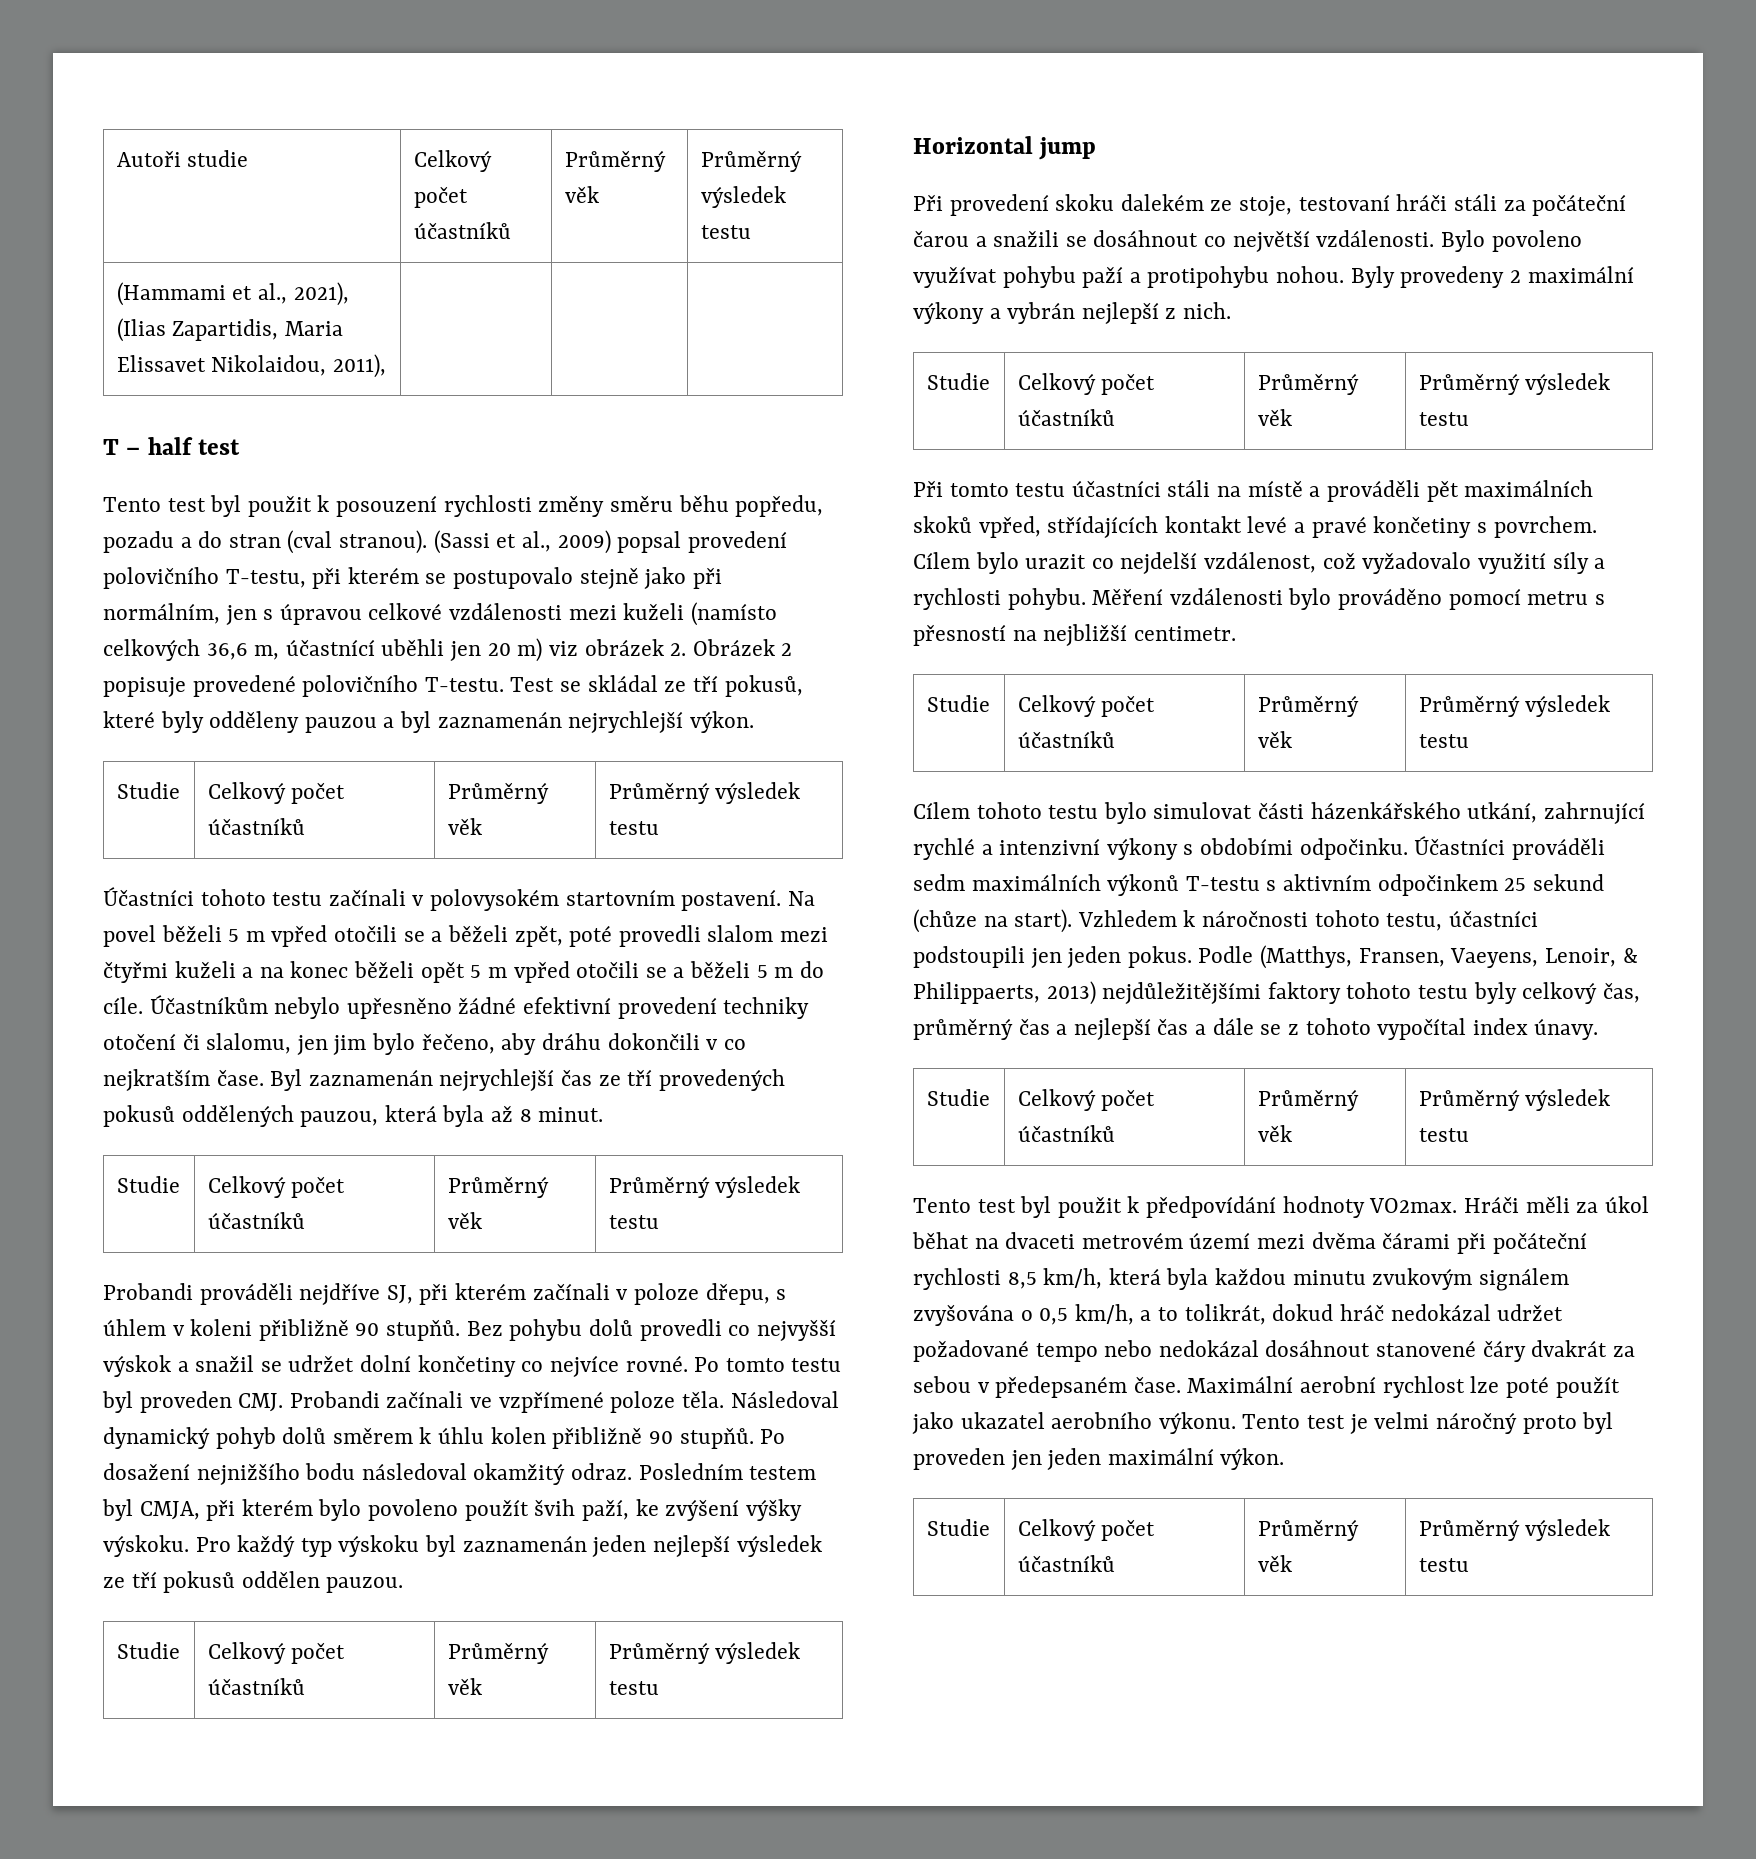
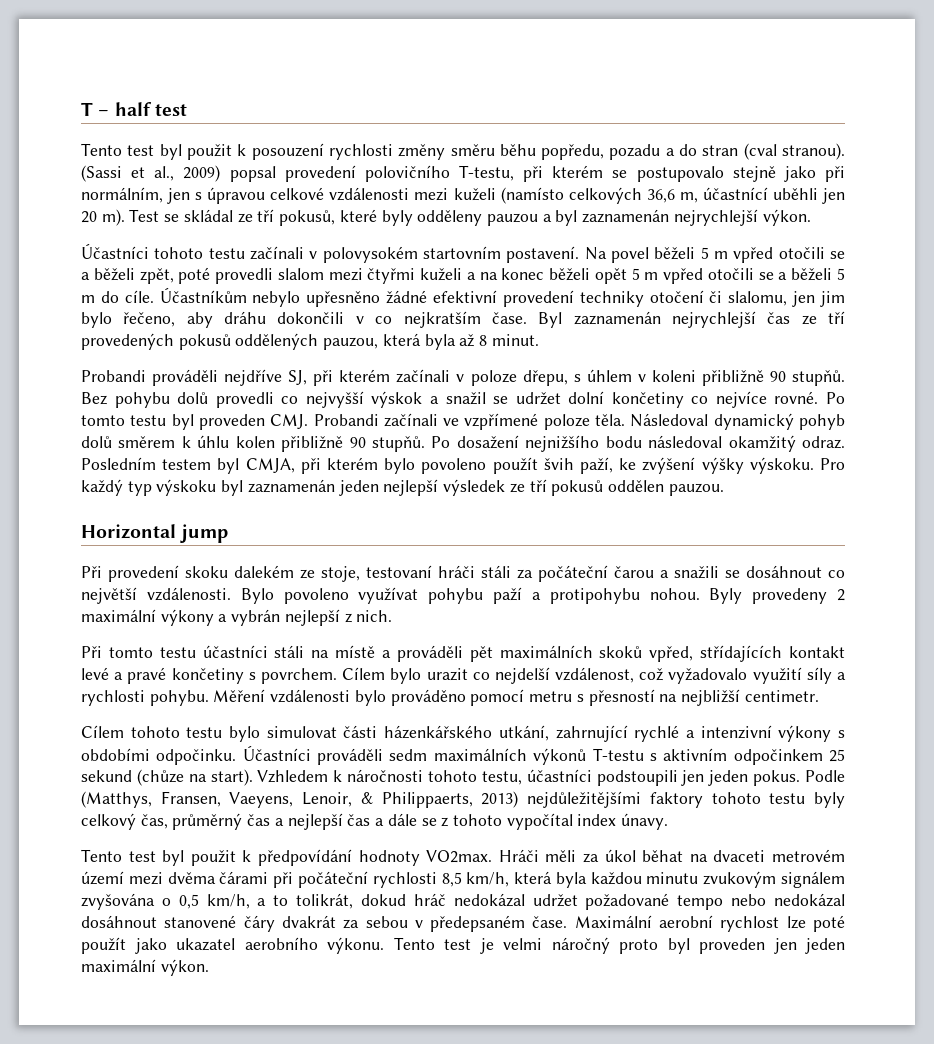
- Autoři studie | Celkový počet účastníků | Průměrný věk | Průměrný výsledek testu
- (Hammami et al., 2021), (Ilias Zapartidis, Maria Elissavet Nikolaidou, 2011), | | |
- (Sassi et al., 2009) popsal provedení polovičního T-testu, při kterém se postupovalo stejně jako při normálním, jen s úpravou celkové vzdálenosti mezi kuželi (namísto celkových 36,6 m, účastnící uběhli jen 20 m) viz obrázek 2. Obrázek 2 popisuje provedené polovičního T-testu.
+ (Sassi et al., 2009) popsal provedení polovičního T-testu, při kterém se postupovalo stejně jako při normálním, jen s úpravou celkové vzdálenosti mezi kuželi (namísto celkových 36,6 m, účastnící uběhli jen 20 m).
  Test se skládal ze tří pokusů, které byly odděleny pauzou a byl zaznamenán nejrychlejší výkon.
- Studie | Celkový počet účastníků | Průměrný věk | Průměrný výsledek testu
  Byl zaznamenán nejrychlejší čas ze tří provedených pokusů oddělených pauzou, která byla až 8 minut.
- Studie | Celkový počet účastníků | Průměrný věk | Průměrný výsledek testu
  Pro každý typ výskoku byl zaznamenán jeden nejlepší výsledek ze tří pokusů oddělen pauzou.
- Studie | Celkový počet účastníků | Průměrný věk | Průměrný výsledek testu
  Byly provedeny 2 maximální výkony a vybrán nejlepší z nich.
- Studie | Celkový počet účastníků | Průměrný věk | Průměrný výsledek testu
  Měření vzdálenosti bylo prováděno pomocí metru s přesností na nejbližší centimetr.
- Studie | Celkový počet účastníků | Průměrný věk | Průměrný výsledek testu
  Podle (Matthys, Fransen, Vaeyens, Lenoir, & Philippaerts, 2013) nejdůležitějšími faktory tohoto testu byly celkový čas, průměrný čas a nejlepší čas a dále se z tohoto vypočítal index únavy.
- Studie | Celkový počet účastníků | Průměrný věk | Průměrný výsledek testu
  Tento test je velmi náročný proto byl proveden jen jeden maximální výkon.
- Studie | Celkový počet účastníků | Průměrný věk | Průměrný výsledek testu

